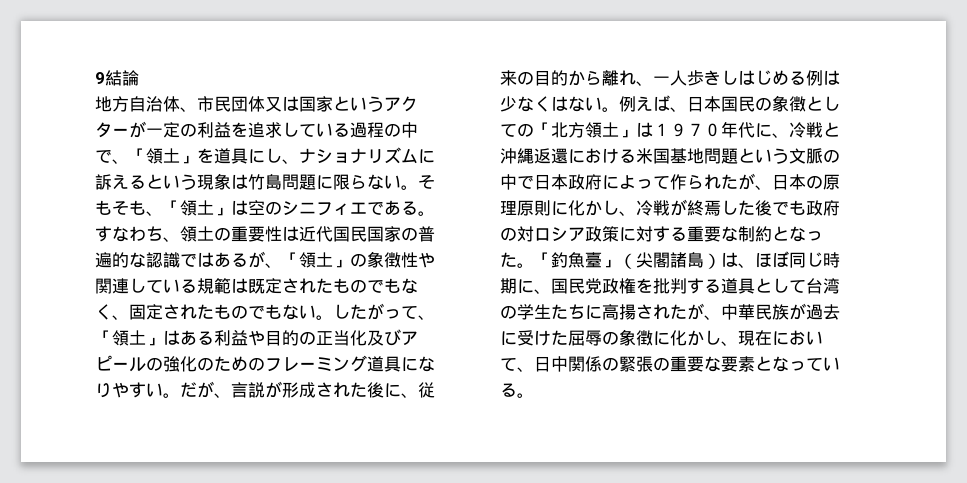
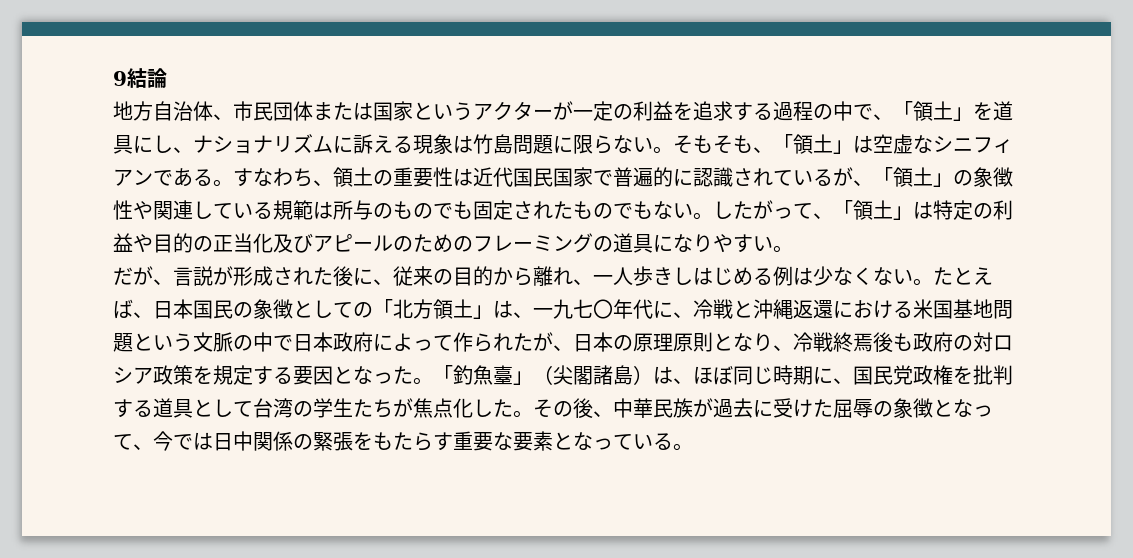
- 地方自治体、市民団体又は国家というアクターが一定の利益を追求している過程の中で、「領土」を道具にし、ナショナリズムに訴えるという現象は竹島問題に限らない。
+ 地方自治体、市民団体または国家というアクターが一定の利益を追求する過程の中で、「領土」を道具にし、ナショナリズムに訴える現象は竹島問題に限らない。
- そもそも、「領土」は空のシニフィエである。
+ そもそも、「領土」は空虚なシニフィアンである。
- すなわち、領土の重要性は近代国民国家の普遍的な認識ではあるが、「領土」の象徴性や関連している規範は既定されたものでもなく、固定されたものでもない。
+ すなわち、領土の重要性は近代国民国家で普遍的に認識されているが、「領土」の象徴性や関連している規範は所与のものでも固定されたものでもない。
- したがって、「領土」はある利益や目的の正当化及びアピールの強化のためのフレーミング道具になりやすい。だが、言説が形成された後に、従来の目的から離れ、一人歩きしはじめる例は少なくはない。例えば、日本国民の象徴としての「北方領土」は１９７０年代に、冷戦と沖縄返還における米国基地問題という文脈の中で日本政府によって作られたが、日本の原理原則に化かし、冷戦が終焉した後でも政府の対ロシア政策に対する重要な制約となった。
+ したがって、「領土」は特定の利益や目的の正当化及びアピールのためのフレーミングの道具になりやすい。
+ だが、言説が形成された後に、従来の目的から離れ、一人歩きしはじめる例は少なくない。たとえば、日本国民の象徴としての「北方領土」は、一九七〇年代に、冷戦と沖縄返還における米国基地問題という文脈の中で日本政府によって作られたが、日本の原理原則となり、冷戦終焉後も政府の対ロシア政策を規定する要因となった。
- 「釣魚臺」（尖閣諸島）は、ほぼ同じ時期に、国民党政権を批判する道具として台湾の学生たちに高揚されたが、中華民族が過去に受けた屈辱の象徴に化かし、現在において、日中関係の緊張の重要な要素となっている。
+ 「釣魚臺」（尖閣諸島）は、ほぼ同じ時期に、国民党政権を批判する道具として台湾の学生たちが焦点化した。その後、中華民族が過去に受けた屈辱の象徴となって、今では日中関係の緊張をもたらす重要な要素となっている。

